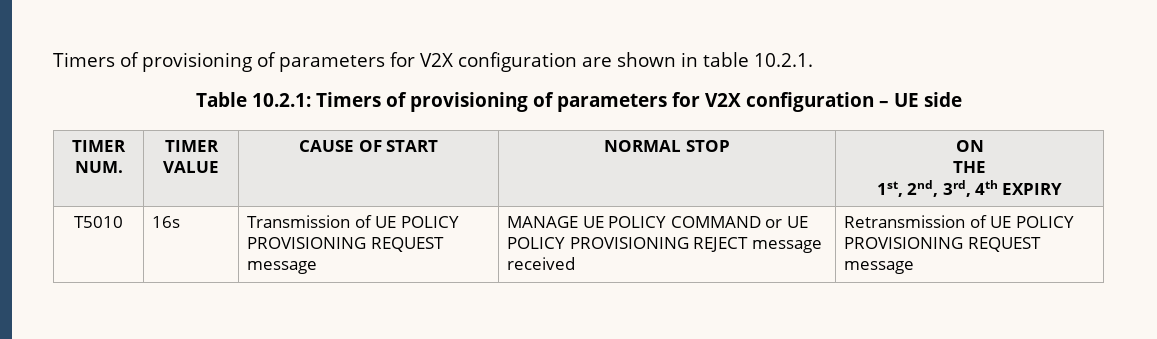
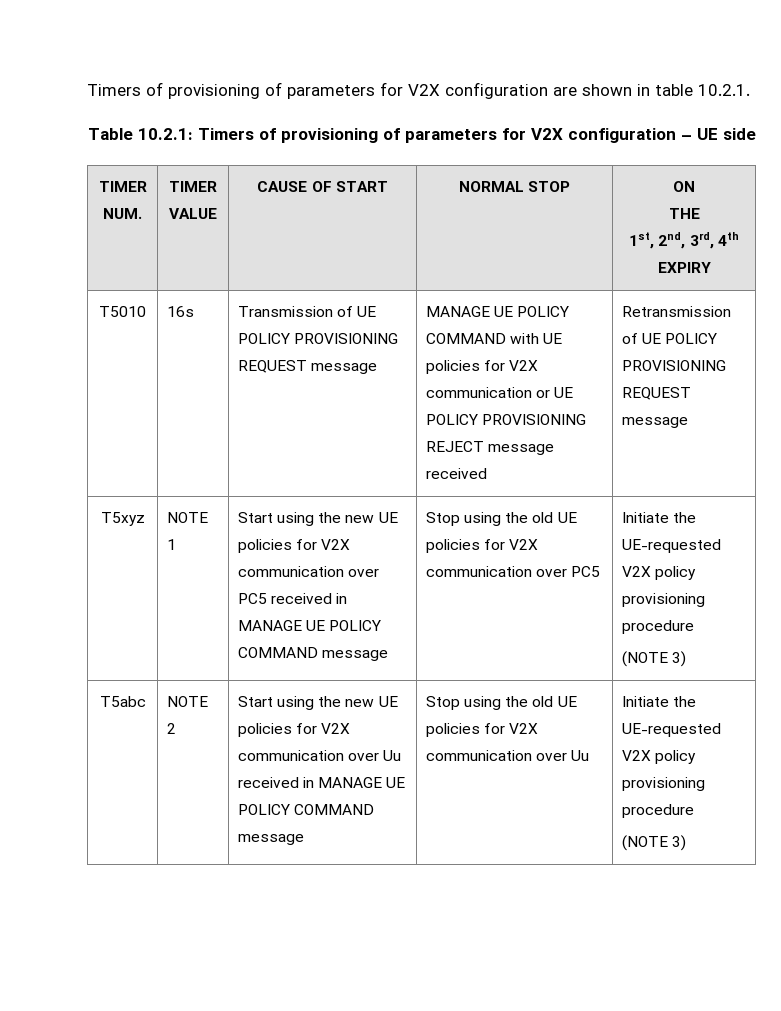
- T5010 | 16s | Transmission of UE POLICY PROVISIONING REQUEST message | MANAGE UE POLICY COMMAND or UE POLICY PROVISIONING REJECT message received | Retransmission of UE POLICY PROVISIONING REQUEST message
+ T5010 | 16s | Transmission of UE POLICY PROVISIONING REQUEST message | MANAGE UE POLICY COMMAND with UE policies for V2X communication or UE POLICY PROVISIONING REJECT message received | Retransmission of UE POLICY PROVISIONING REQUEST message
+ T5xyz | NOTE 1 | Start using the new UE policies for V2X communication over PC5 received in MANAGE UE POLICY COMMAND message | Stop using the old UE policies for V2X communication over PC5 | Initiate the UE-requested V2X policy provisioning procedure
+ (NOTE 3)
+ T5abc | NOTE 2 | Start using the new UE policies for V2X communication over Uu received in MANAGE UE POLICY COMMAND message | Stop using the old UE policies for V2X communication over Uu | Initiate the UE-requested V2X policy provisioning procedure
+ (NOTE 3)

